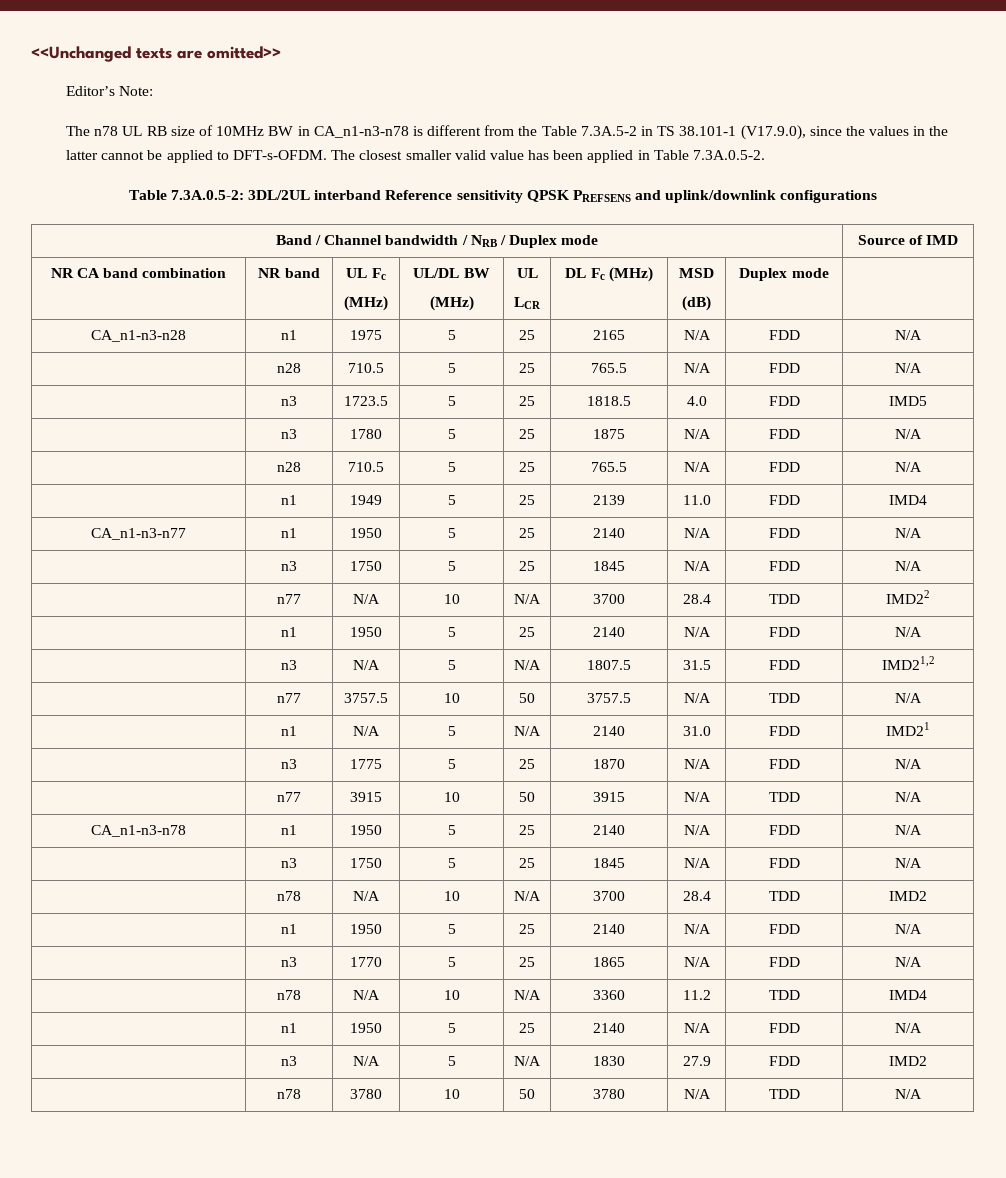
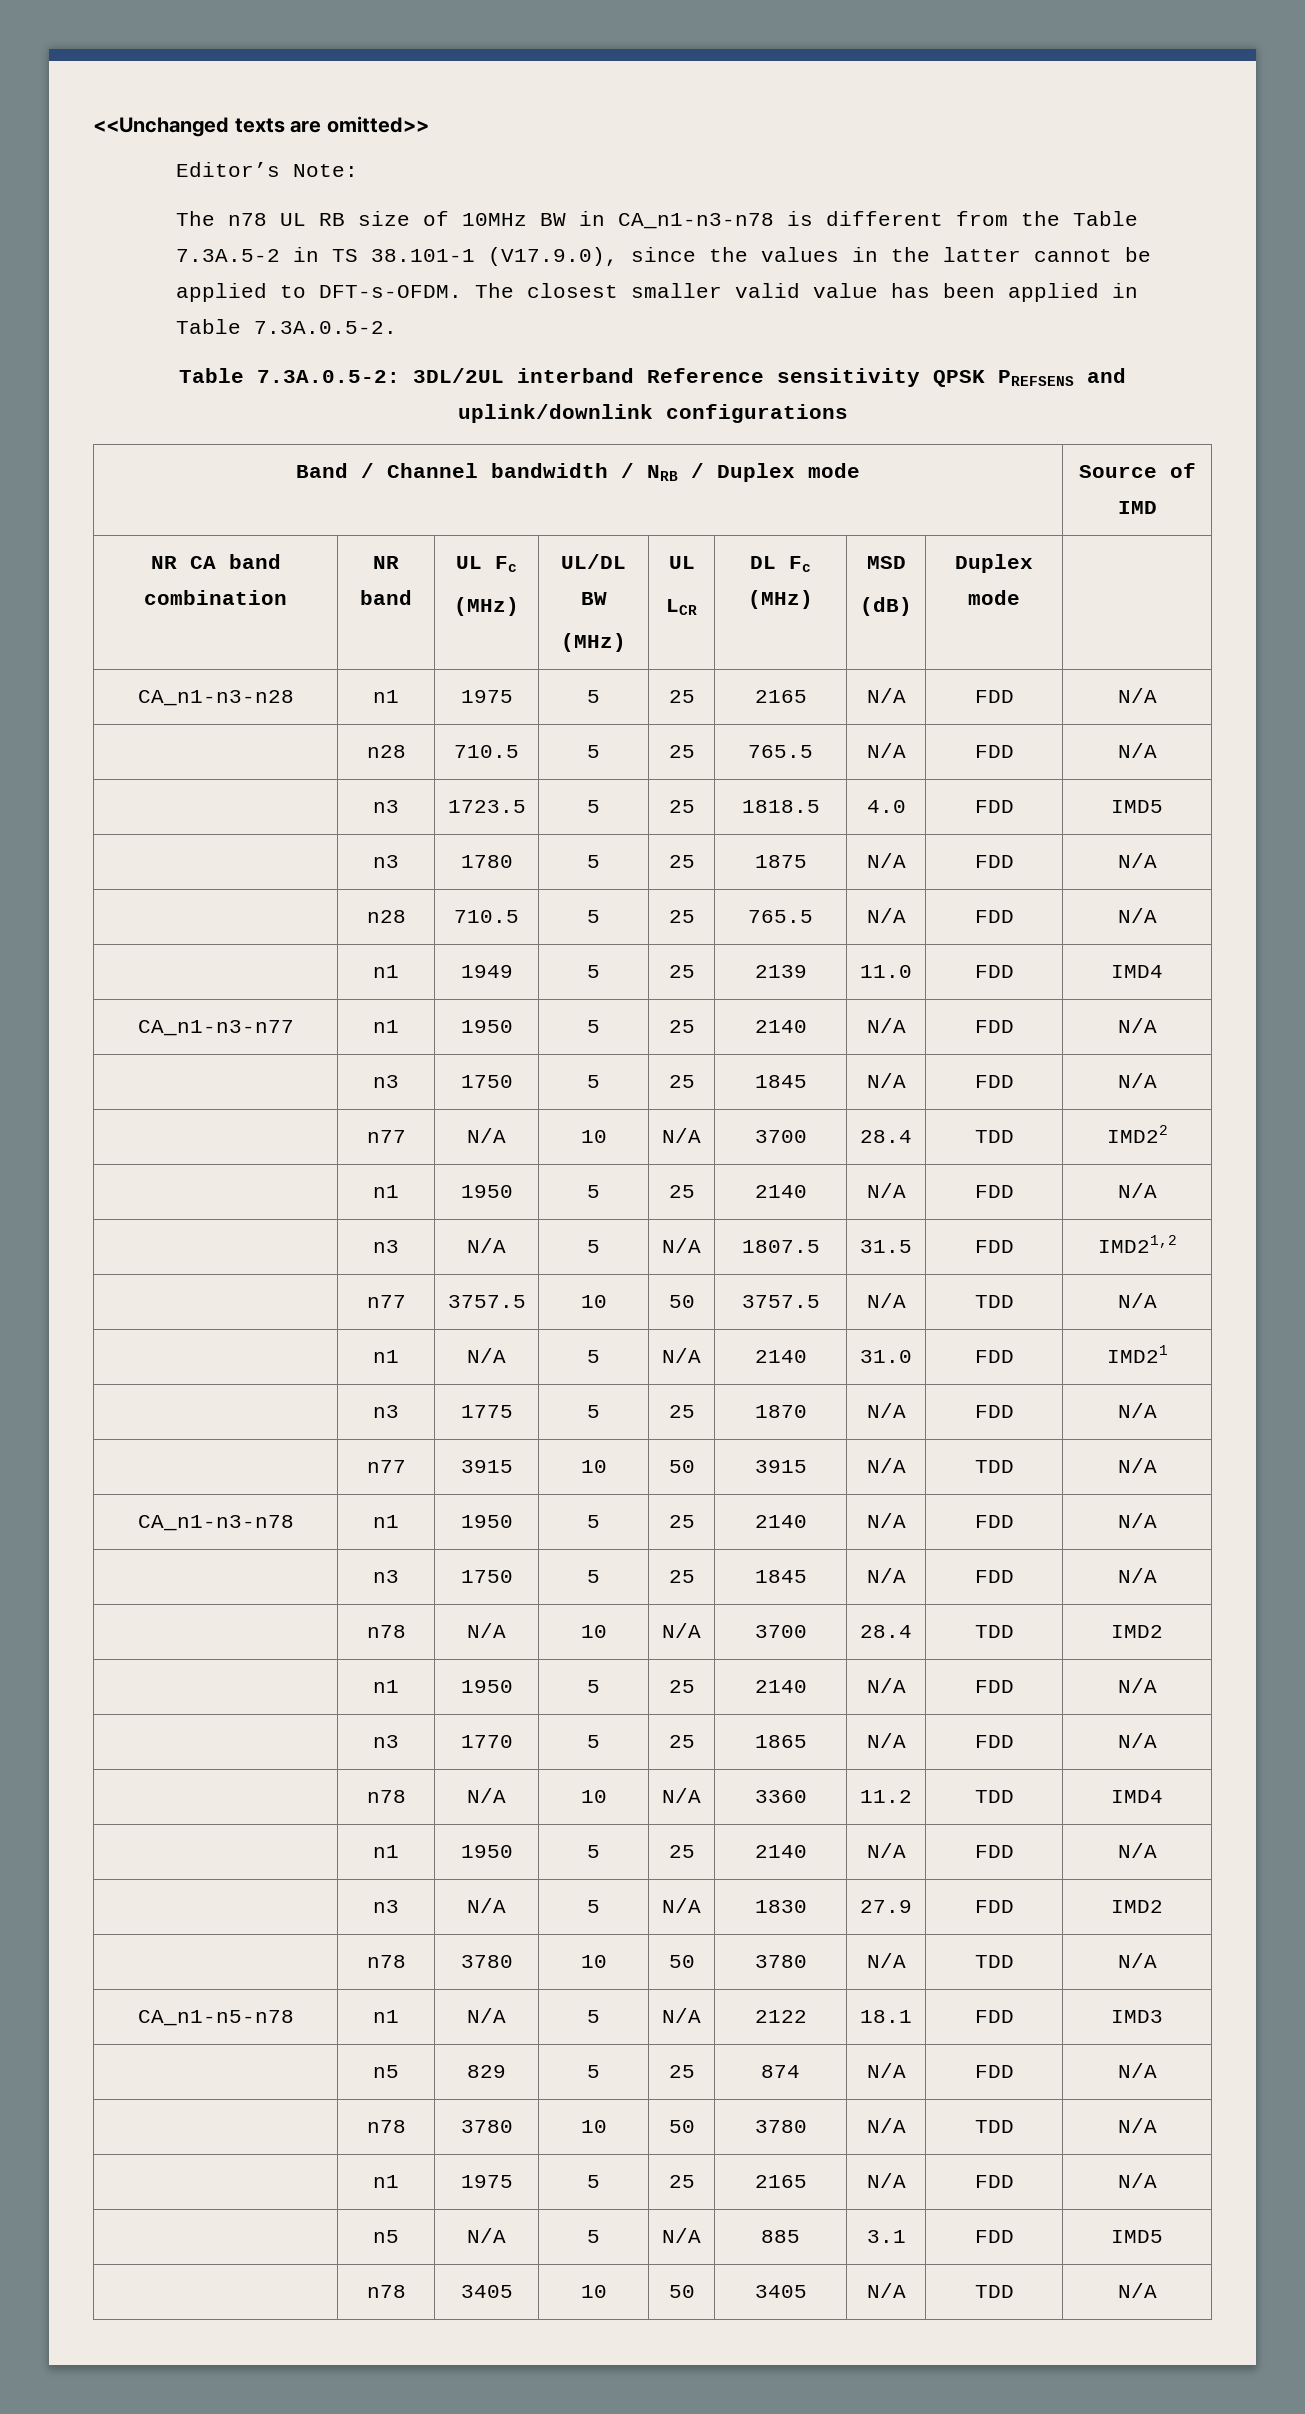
+ CA_n1-n5-n78 | n1 | N/A | 5 | N/A | 2122 | 18.1 | FDD | IMD3
+ | n5 | 829 | 5 | 25 | 874 | N/A | FDD | N/A
+ | n78 | 3780 | 10 | 50 | 3780 | N/A | TDD | N/A
+ | n1 | 1975 | 5 | 25 | 2165 | N/A | FDD | N/A
+ | n5 | N/A | 5 | N/A | 885 | 3.1 | FDD | IMD5
+ | n78 | 3405 | 10 | 50 | 3405 | N/A | TDD | N/A

